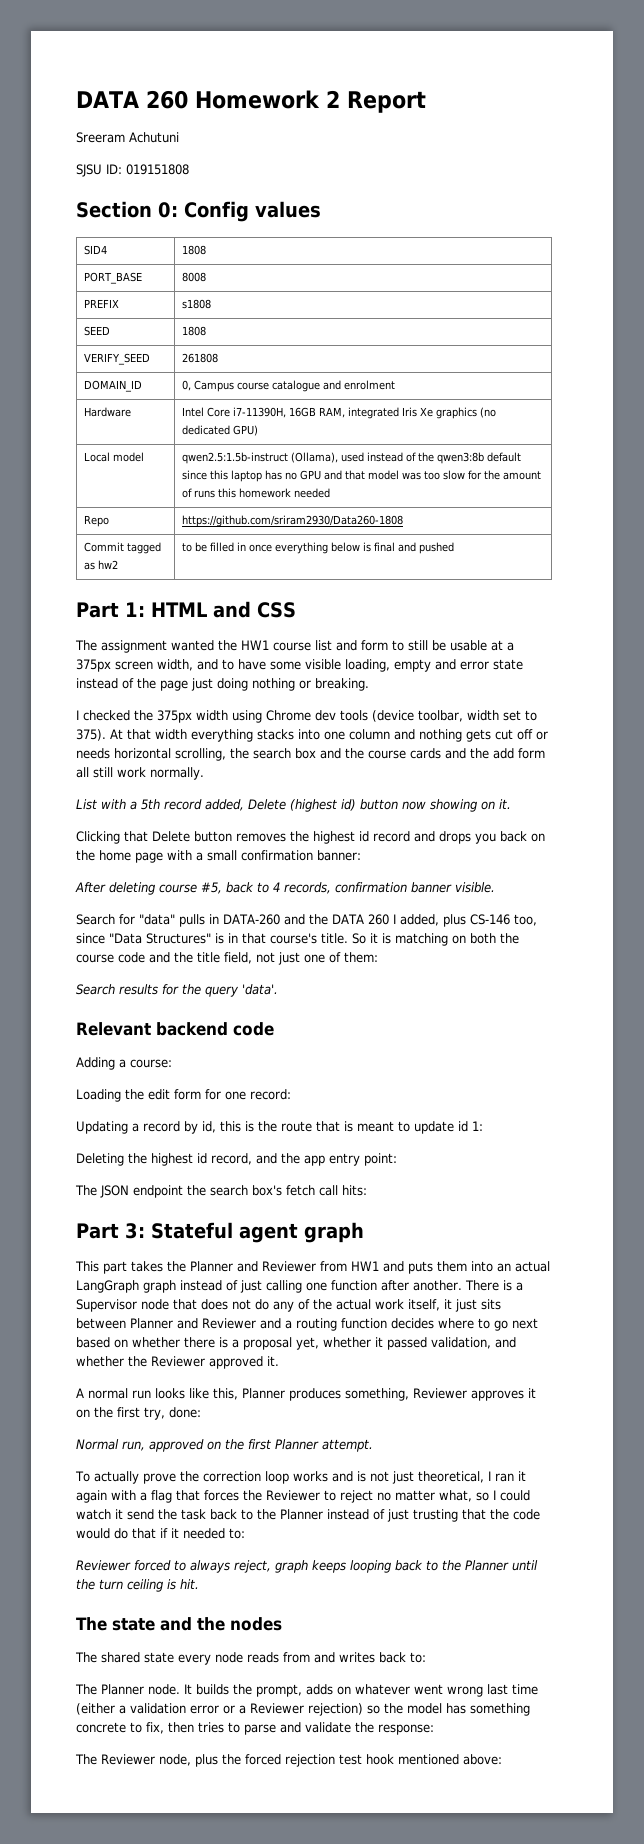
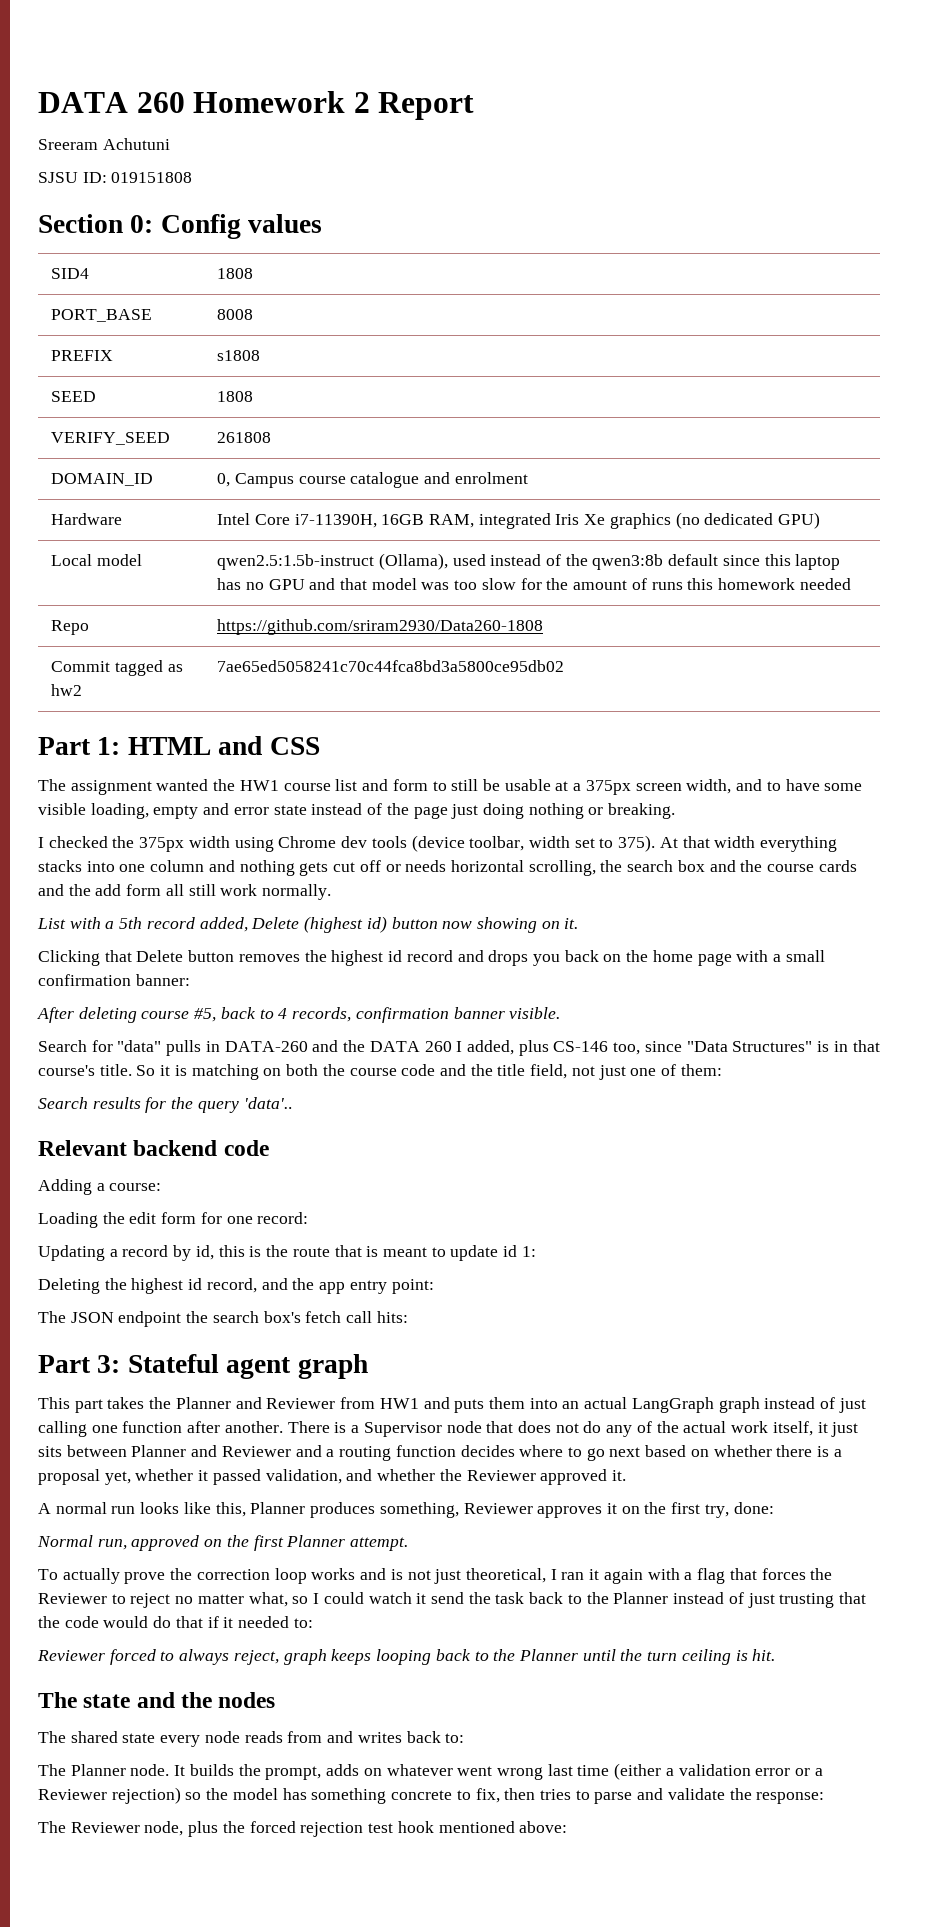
- Commit tagged as hw2 | to be filled in once everything below is final and pushed
+ Commit tagged as hw2 | 7ae65ed5058241c70c44fca8bd3a5800ce95db02
- Search results for the query 'data'.
+ Search results for the query 'data'..

